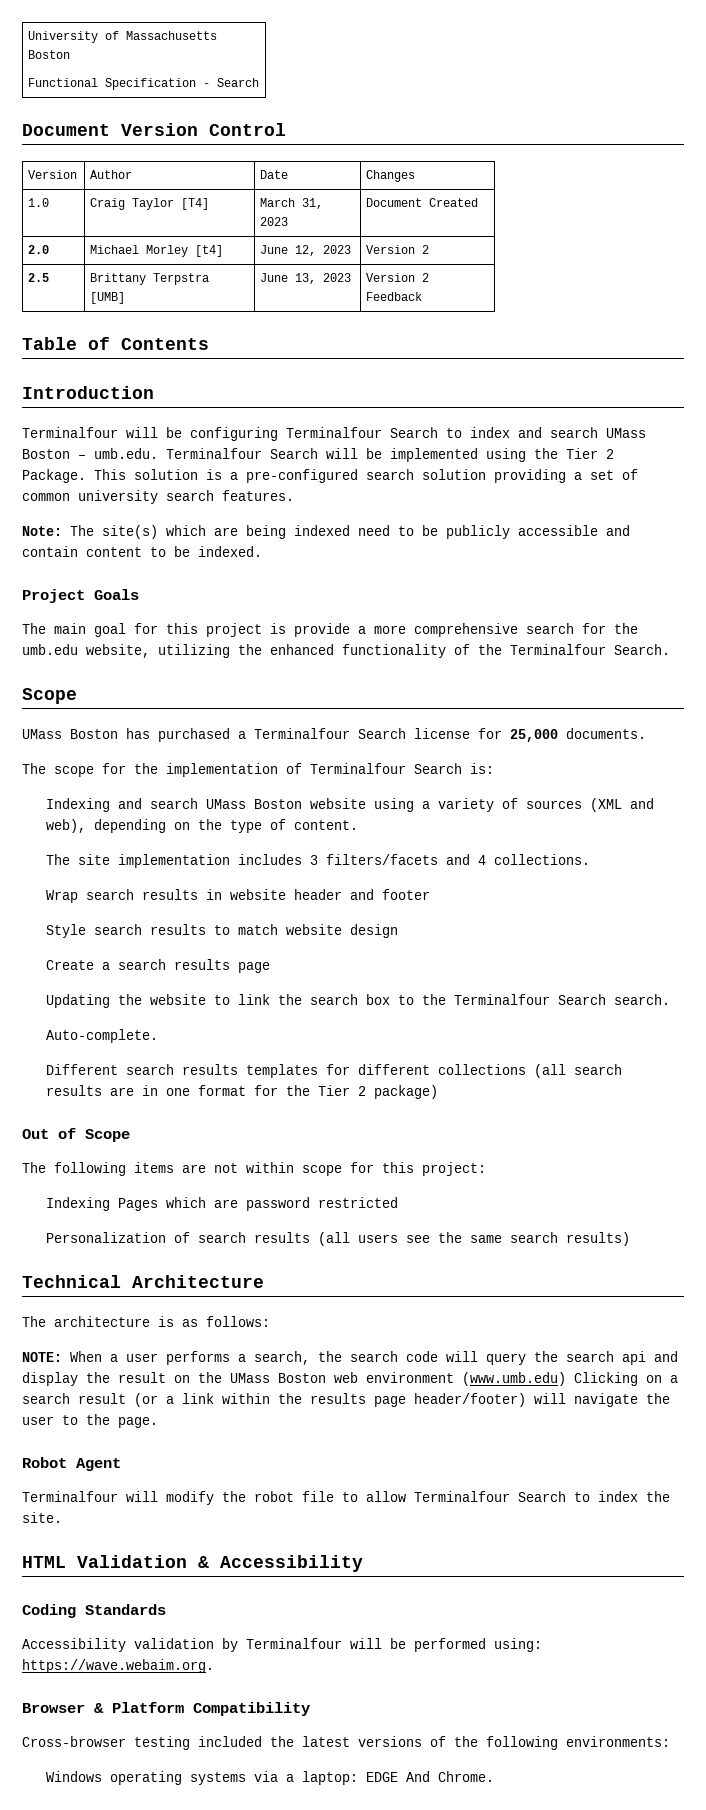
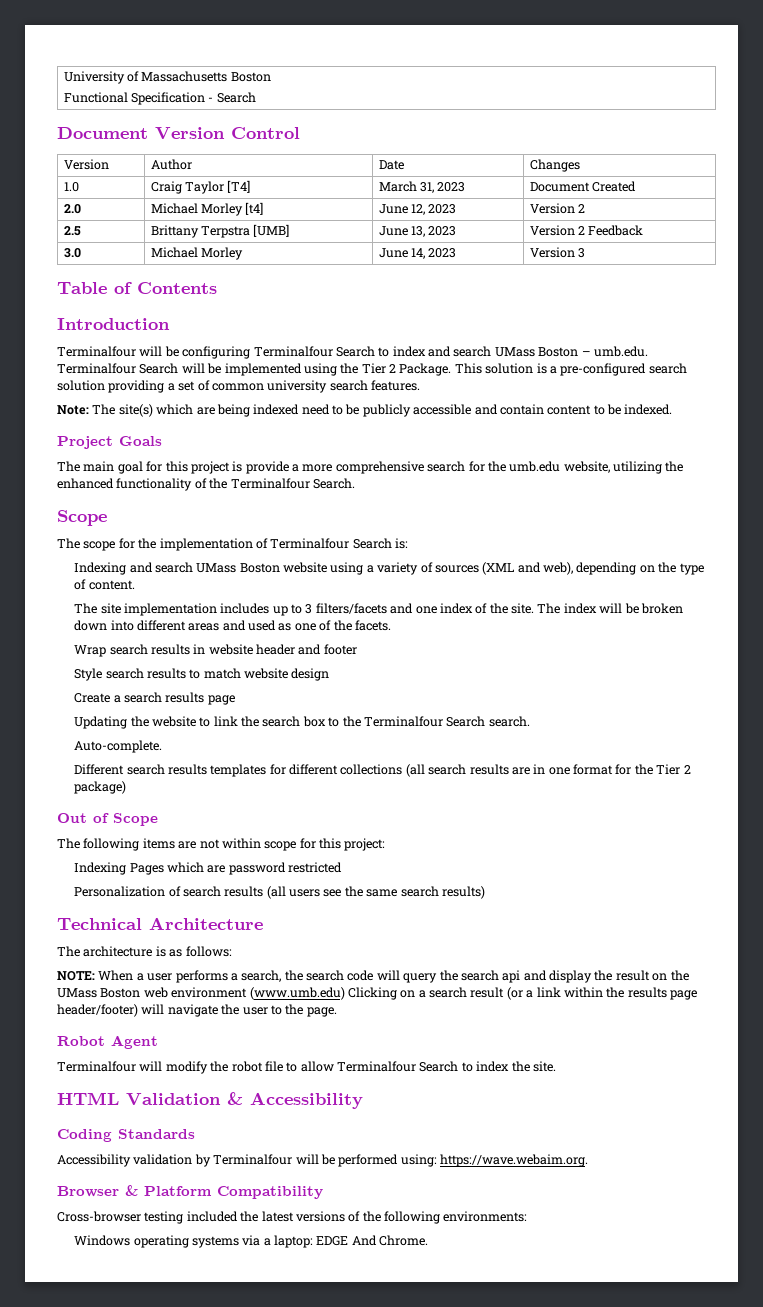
+ 3.0 | Michael Morley | June 14, 2023 | Version 3
- UMass Boston has purchased a Terminalfour Search license for 25,000 documents.
- The site implementation includes 3 filters/facets and 4 collections.
+ The site implementation includes up to 3 filters/facets and one index of the site. The index will be broken down into different areas and used as one of the facets.

